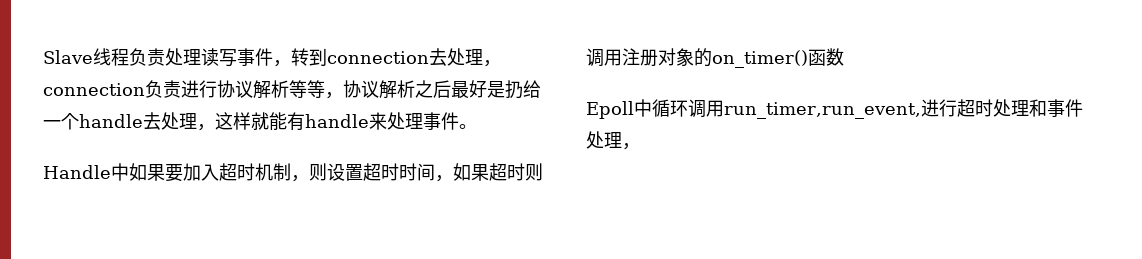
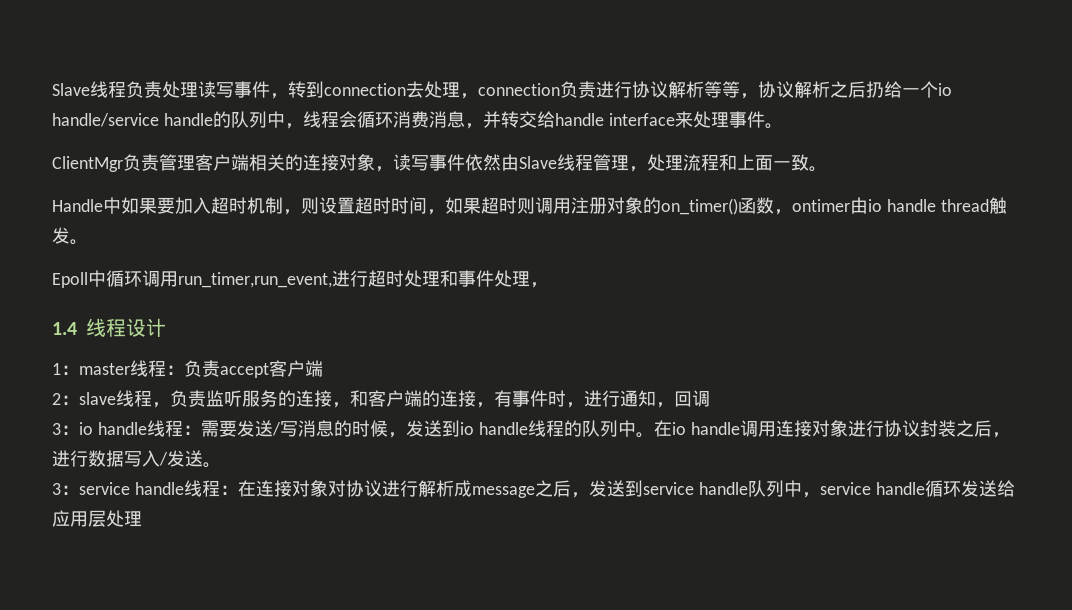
- Slave线程负责处理读写事件，转到connection去处理，connection负责进行协议解析等等，协议解析之后最好是扔给一个handle去处理，这样就能有handle来处理事件。
+ Slave线程负责处理读写事件，转到connection去处理，connection负责进行协议解析等等，协议解析之后扔给一个io handle/service handle的队列中，线程会循环消费消息，并转交给handle interface来处理事件。
+ ClientMgr负责管理客户端相关的连接对象，读写事件依然由Slave线程管理，处理流程和上面一致。
- Handle中如果要加入超时机制，则设置超时时间，如果超时则调用注册对象的on_timer()函数
+ Handle中如果要加入超时机制，则设置超时时间，如果超时则调用注册对象的on_timer()函数，ontimer由io handle thread触发。
+ 1.4线程设计
+ 1：master线程：负责accept客户端
+ 2：slave线程，负责监听服务的连接，和客户端的连接，有事件时，进行通知，回调
+ 3：io handle线程：需要发送/写消息的时候，发送到io handle线程的队列中。在io handle调用连接对象进行协议封装之后，进行数据写入/发送。
+ 3：service handle线程：在连接对象对协议进行解析成message之后，发送到service handle队列中，service handle循环发送给应用层处理

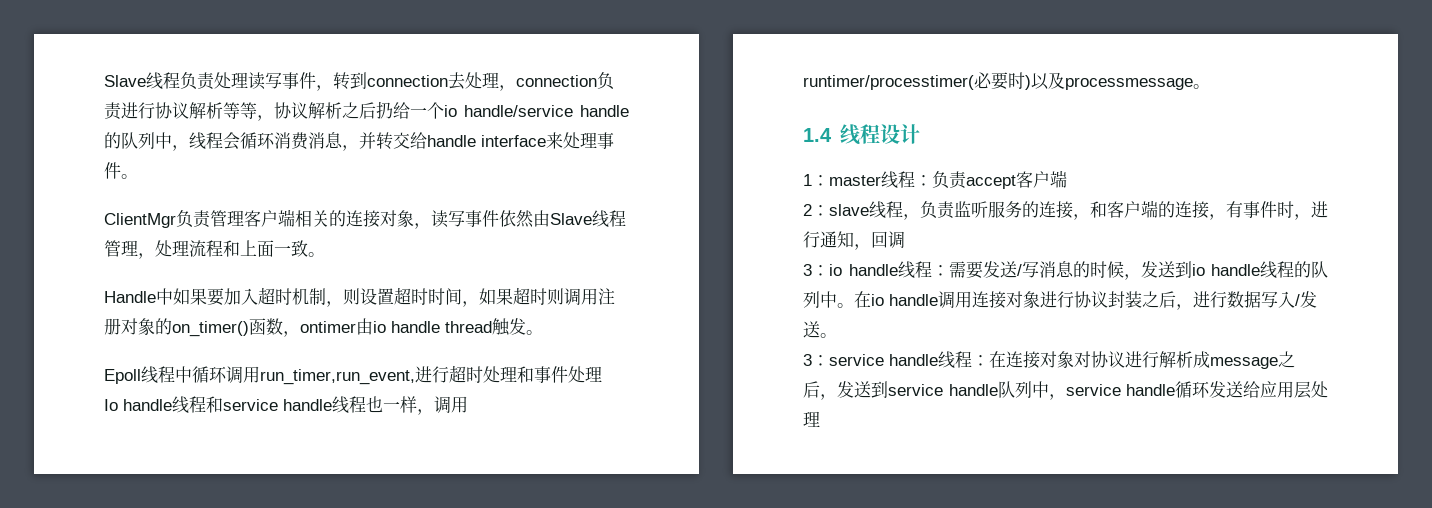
- Epoll中循环调用run_timer,run_event,进行超时处理和事件处理，
+ Epoll线程中循环调用run_timer,run_event,进行超时处理和事件处理
+ Io handle线程和service handle线程也一样，调用runtimer/processtimer(必要时)以及processmessage。

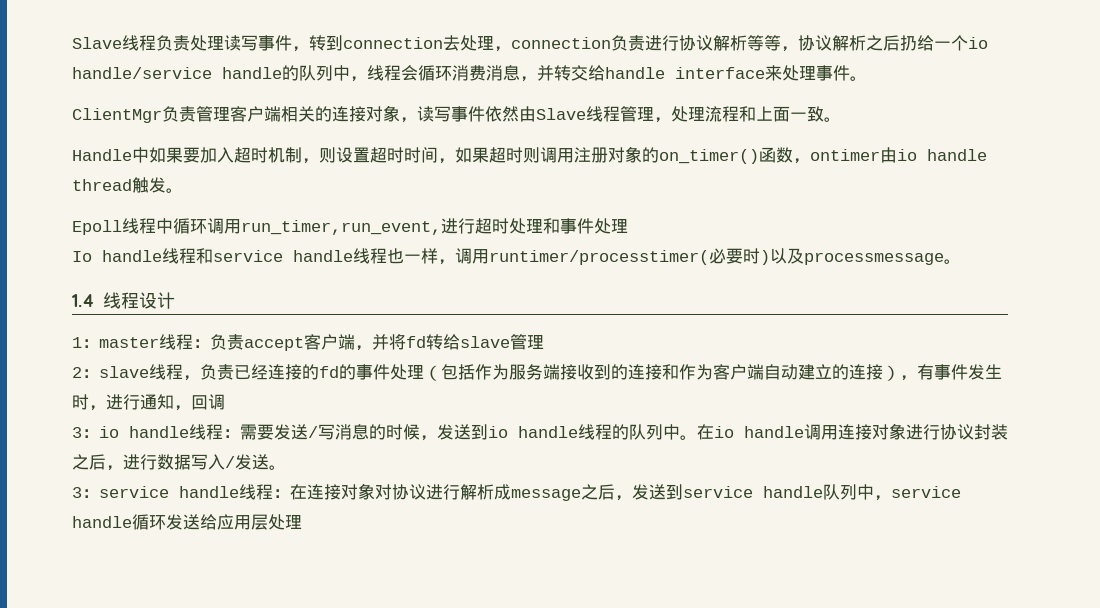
- 1：master线程：负责accept客户端
+ 1：master线程：负责accept客户端，并将fd转给slave管理
- 2：slave线程，负责监听服务的连接，和客户端的连接，有事件时，进行通知，回调
+ 2：slave线程，负责已经连接的fd的事件处理（包括作为服务端接收到的连接和作为客户端自动建立的连接），有事件发生时，进行通知，回调

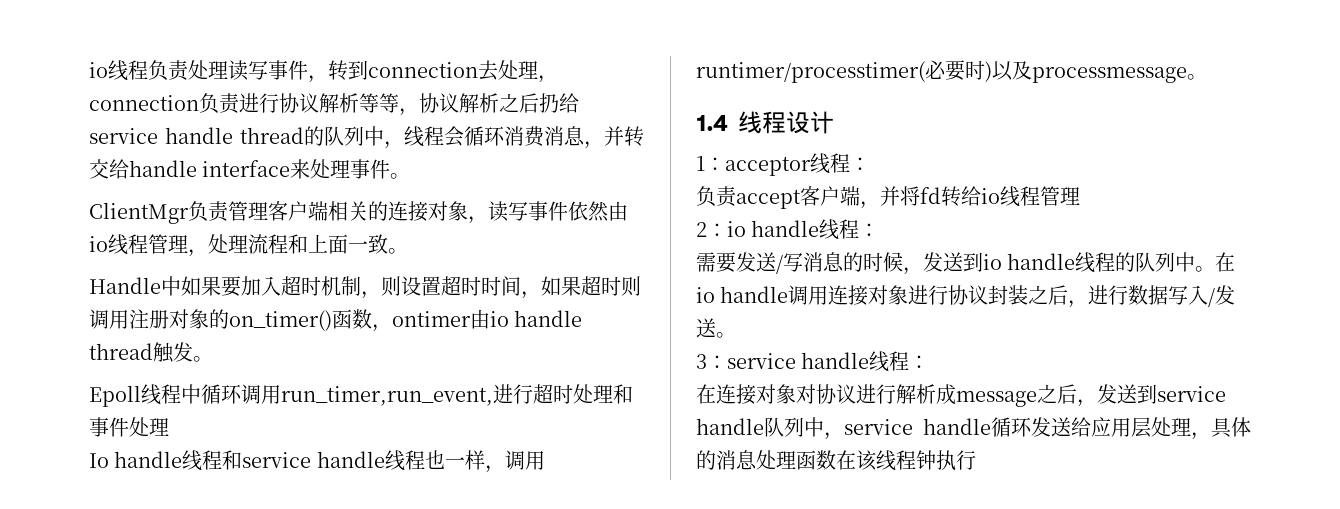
- Slave线程负责处理读写事件，转到connection去处理，connection负责进行协议解析等等，协议解析之后扔给一个io handle/service handle的队列中，线程会循环消费消息，并转交给handle interface来处理事件。
+ io线程负责处理读写事件，转到connection去处理，connection负责进行协议解析等等，协议解析之后扔给service handle thread的队列中，线程会循环消费消息，并转交给handle interface来处理事件。
- ClientMgr负责管理客户端相关的连接对象，读写事件依然由Slave线程管理，处理流程和上面一致。
+ ClientMgr负责管理客户端相关的连接对象，读写事件依然由io线程管理，处理流程和上面一致。
- 1：master线程：负责accept客户端，并将fd转给slave管理
+ 1：acceptor线程：
+ 负责accept客户端，并将fd转给io线程管理
- 2：slave线程，负责已经连接的fd的事件处理（包括作为服务端接收到的连接和作为客户端自动建立的连接），有事件发生时，进行通知，回调
- 3：io handle线程：需要发送/写消息的时候，发送到io handle线程的队列中。
+ 2：io handle线程：
+ 需要发送/写消息的时候，发送到io handle线程的队列中。
- 3：service handle线程：在连接对象对协议进行解析成message之后，发送到service handle队列中，service handle循环发送给应用层处理
+ 3：service handle线程：
+ 在连接对象对协议进行解析成message之后，发送到service handle队列中，service handle循环发送给应用层处理，具体的消息处理函数在该线程钟执行

